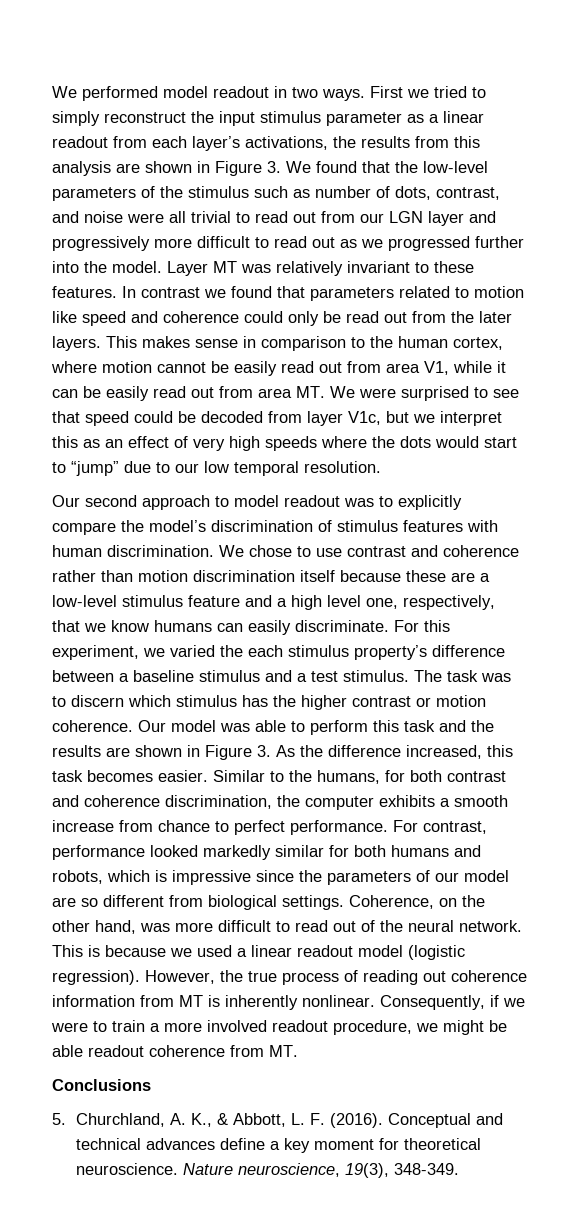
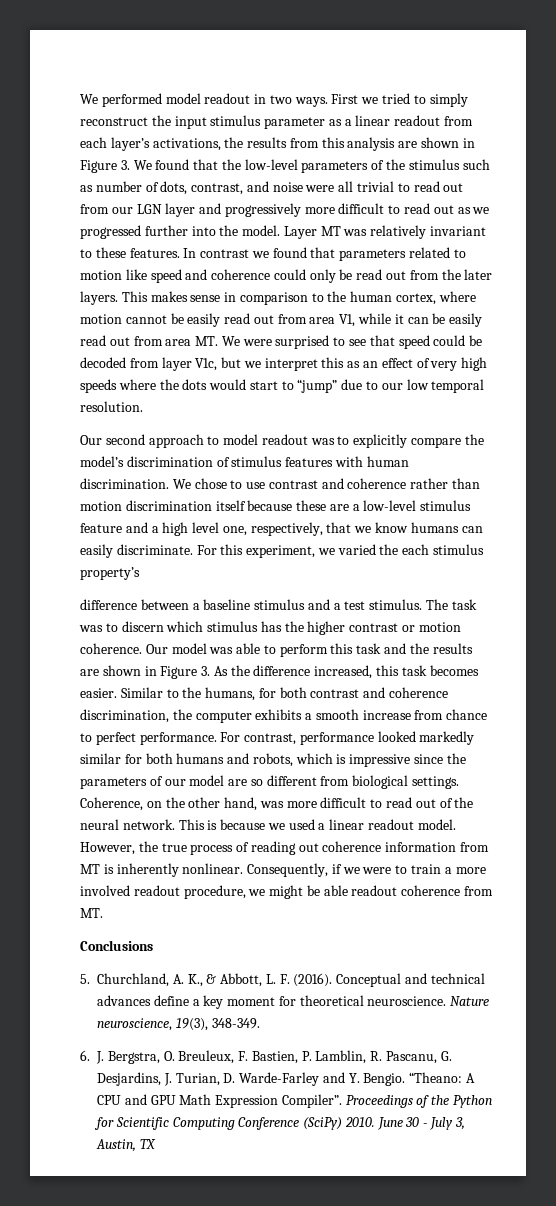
- For this experiment, we varied the each stimulus property’s difference between a baseline stimulus and a test stimulus.
+ For this experiment, we varied the each stimulus property’s
+ difference between a baseline stimulus and a test stimulus.
- This is because we used a linear readout model (logistic regression).
+ This is because we used a linear readout model.
+ 6. J. Bergstra, O. Breuleux, F. Bastien, P. Lamblin, R. Pascanu, G. Desjardins, J. Turian, D. Warde-Farley and Y. Bengio. “Theano: A CPU and GPU Math Expression Compiler”. Proceedings of the Python for Scientific Computing Conference (SciPy) 2010. June 30 - July 3, Austin, TX

